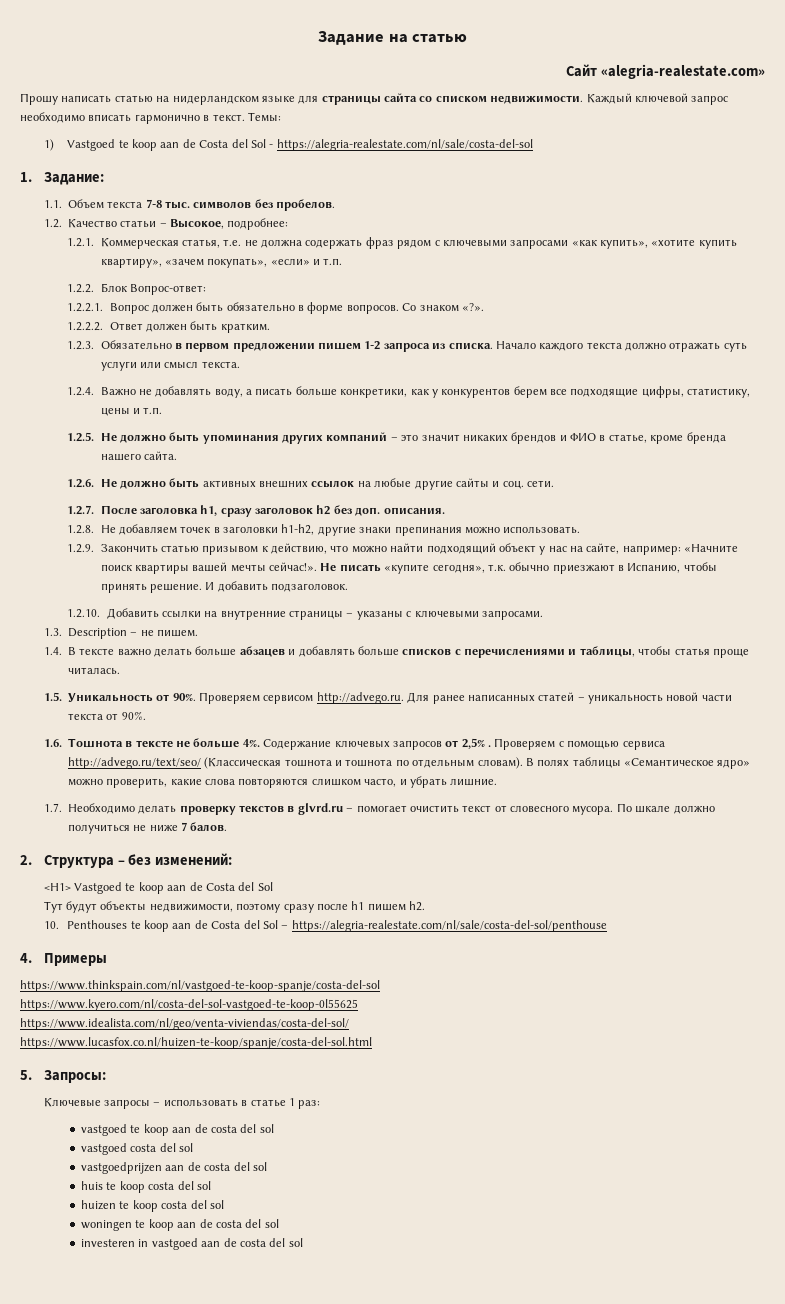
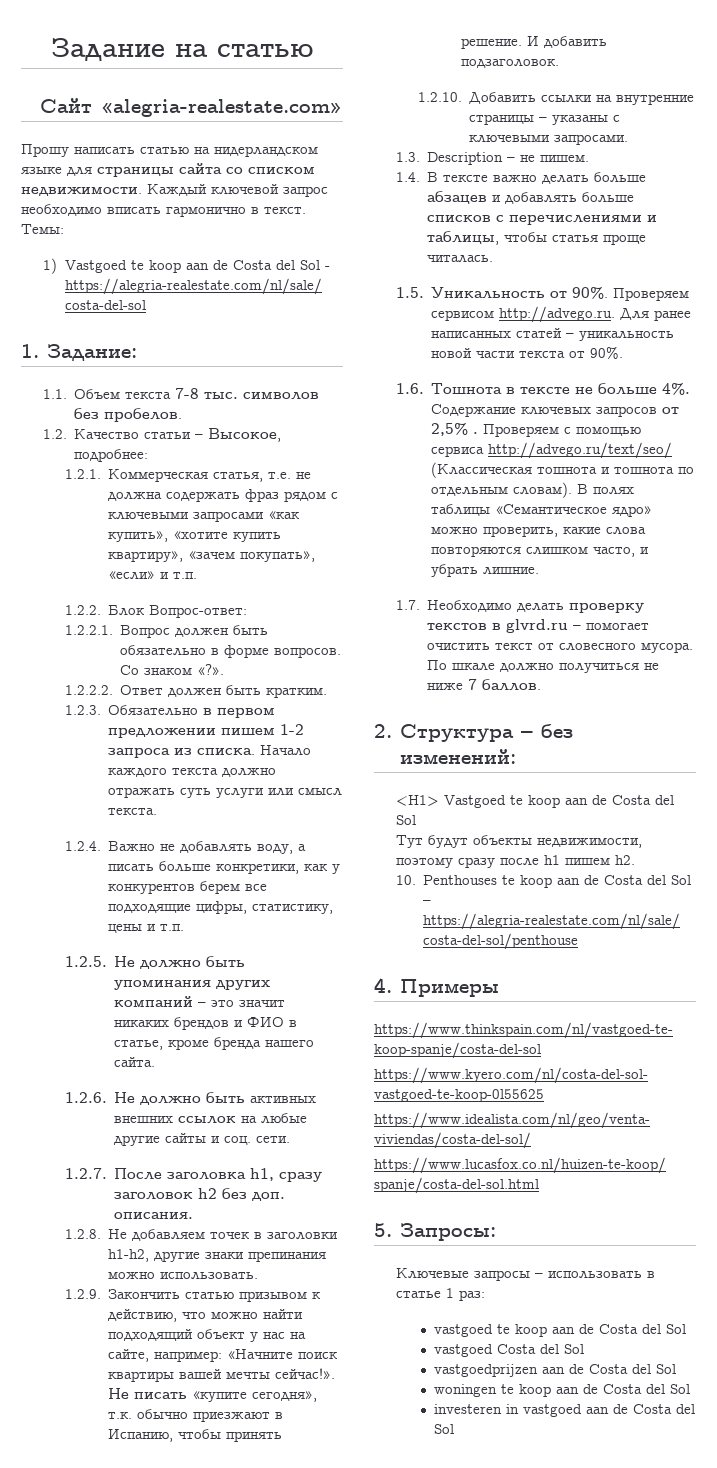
- По шкале должно получиться не ниже 7 балов.
+ По шкале должно получиться не ниже 7 баллов.
- vastgoed te koop aan de costa del sol
- vastgoed costa del sol
- vastgoedprijzen aan de costa del sol
- huis te koop costa del sol
- huizen te koop costa del sol
+ vastgoed te koop aan de Costa del Sol
+ vastgoed Costa del Sol
+ vastgoedprijzen aan de Costa del Sol
- woningen te koop aan de costa del sol
+ woningen te koop aan de Costa del Sol
- investeren in vastgoed aan de costa del sol
+ investeren in vastgoed aan de Costa del Sol

